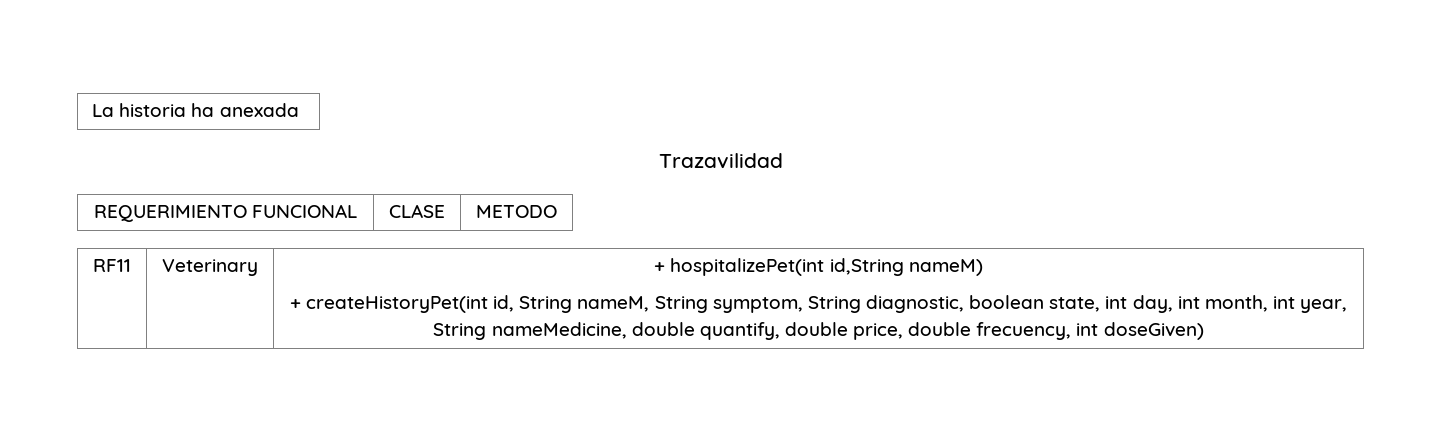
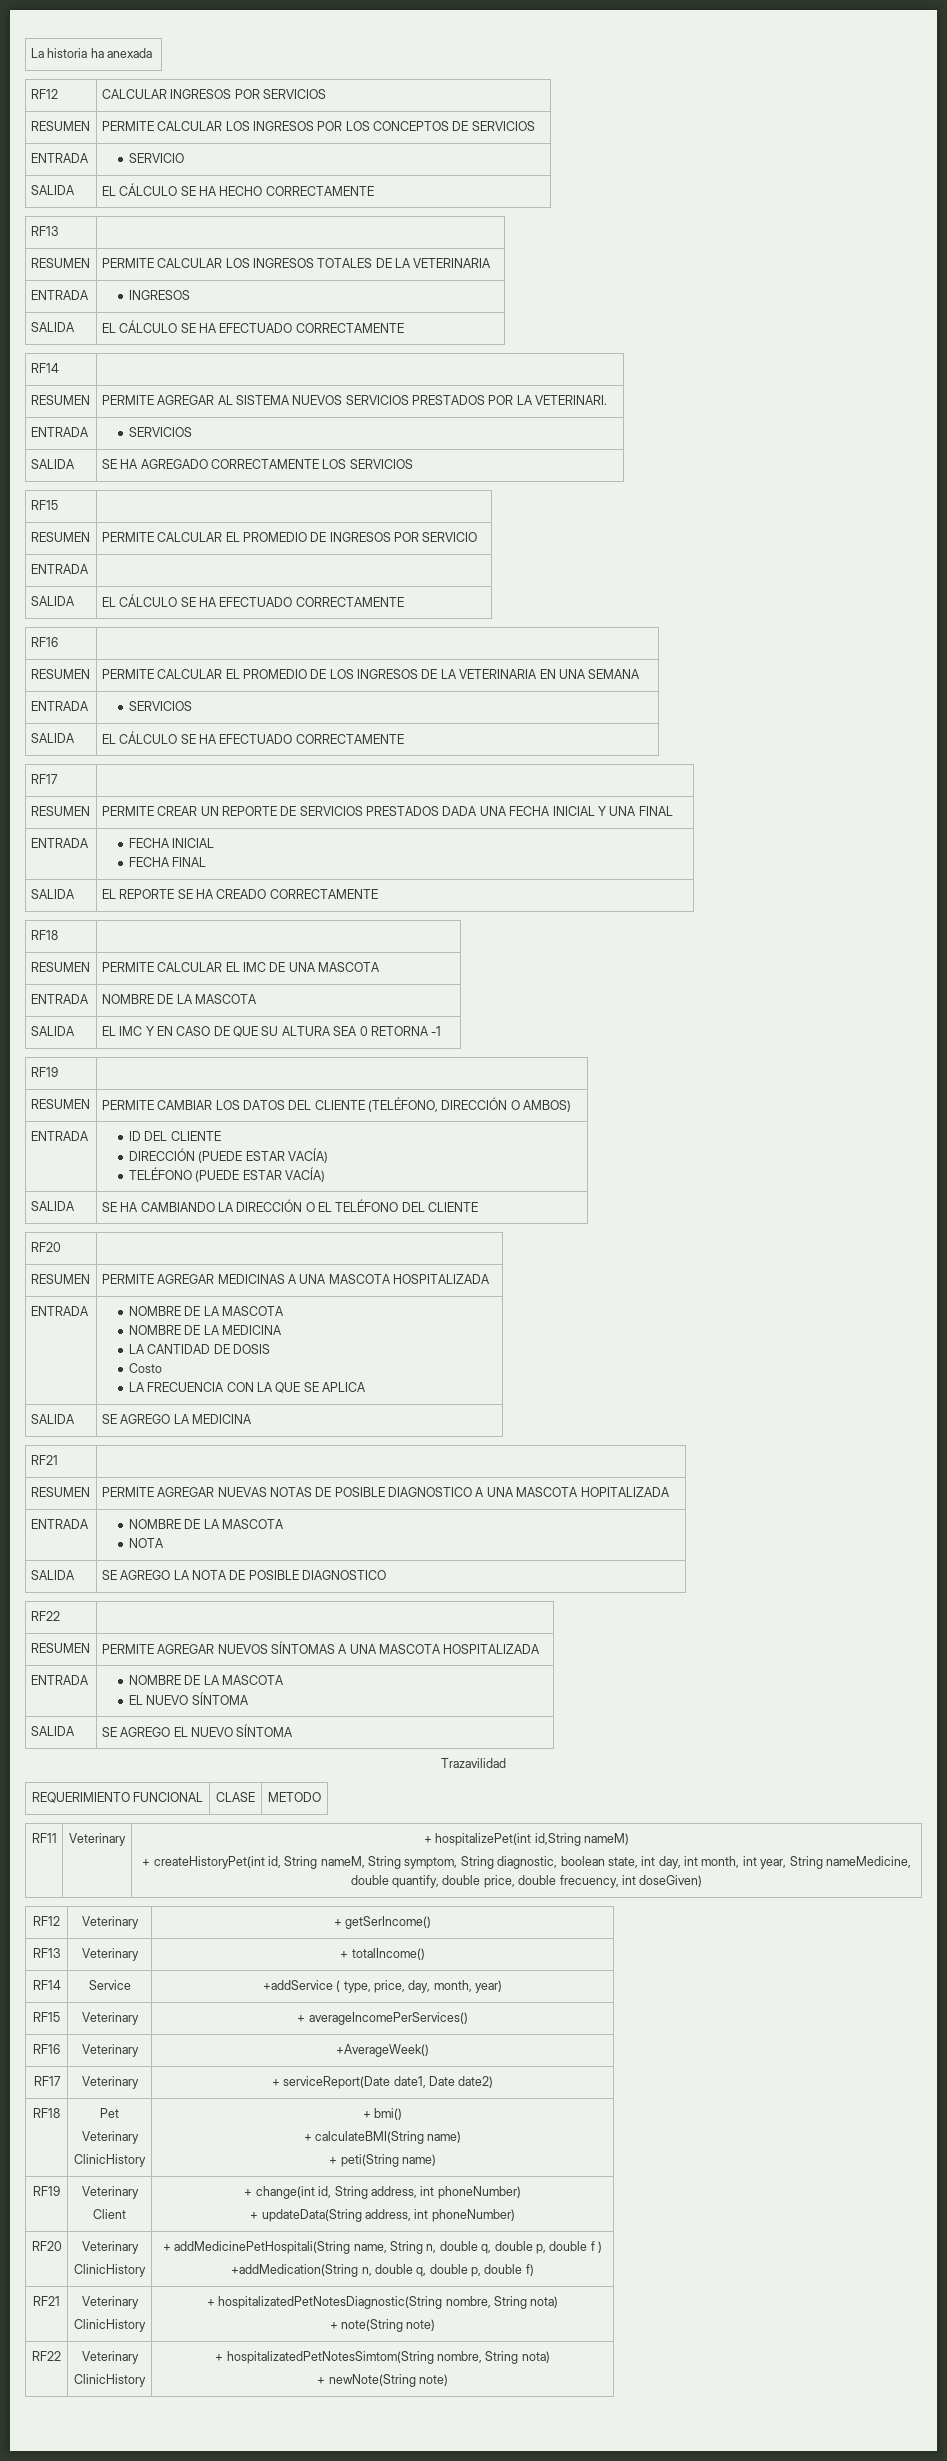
+ RF12 | CALCULAR INGRESOS POR SERVICIOS
+ RESUMEN | PERMITE CALCULAR LOS INGRESOS POR LOS CONCEPTOS DE SERVICIOS
+ ENTRADA | SERVICIO
+ SALIDA | EL CÁLCULO SE HA HECHO CORRECTAMENTE
+ RF13 |
+ RESUMEN | PERMITE CALCULAR LOS INGRESOS TOTALES DE LA VETERINARIA
+ ENTRADA | INGRESOS
+ SALIDA | EL CÁLCULO SE HA EFECTUADO CORRECTAMENTE
+ RF14 |
+ RESUMEN | PERMITE AGREGAR AL SISTEMA NUEVOS SERVICIOS PRESTADOS POR LA VETERINARI.
+ ENTRADA | SERVICIOS
+ SALIDA | SE HA AGREGADO CORRECTAMENTE LOS SERVICIOS
+ RF15 |
+ RESUMEN | PERMITE CALCULAR EL PROMEDIO DE INGRESOS POR SERVICIO
+ ENTRADA |
+ SALIDA | EL CÁLCULO SE HA EFECTUADO CORRECTAMENTE
+ RF16 |
+ RESUMEN | PERMITE CALCULAR EL PROMEDIO DE LOS INGRESOS DE LA VETERINARIA EN UNA SEMANA
+ ENTRADA | SERVICIOS
+ SALIDA | EL CÁLCULO SE HA EFECTUADO CORRECTAMENTE
+ RF17 |
+ RESUMEN | PERMITE CREAR UN REPORTE DE SERVICIOS PRESTADOS DADA UNA FECHA INICIAL Y UNA FINAL
+ ENTRADA | FECHA INICIAL
+ FECHA FINAL
+ SALIDA | EL REPORTE SE HA CREADO CORRECTAMENTE
+ RF18 |
+ RESUMEN | PERMITE CALCULAR EL IMC DE UNA MASCOTA
+ ENTRADA | NOMBRE DE LA MASCOTA
+ SALIDA | EL IMC Y EN CASO DE QUE SU ALTURA SEA 0 RETORNA -1
+ RF19 |
+ RESUMEN | PERMITE CAMBIAR LOS DATOS DEL CLIENTE (TELÉFONO, DIRECCIÓN O AMBOS)
+ ENTRADA | ID DEL CLIENTE
+ DIRECCIÓN (PUEDE ESTAR VACÍA)
+ TELÉFONO (PUEDE ESTAR VACÍA)
+ SALIDA | SE HA CAMBIANDO LA DIRECCIÓN O EL TELÉFONO DEL CLIENTE
+ RF20 |
+ RESUMEN | PERMITE AGREGAR MEDICINAS A UNA MASCOTA HOSPITALIZADA
+ ENTRADA | NOMBRE DE LA MASCOTA
+ NOMBRE DE LA MEDICINA
+ LA CANTIDAD DE DOSIS
+ Costo
+ LA FRECUENCIA CON LA QUE SE APLICA
+ SALIDA | SE AGREGO LA MEDICINA
+ RF21 |
+ RESUMEN | PERMITE AGREGAR NUEVAS NOTAS DE POSIBLE DIAGNOSTICO A UNA MASCOTA HOPITALIZADA
+ ENTRADA | NOMBRE DE LA MASCOTA
+ NOTA
+ SALIDA | SE AGREGO LA NOTA DE POSIBLE DIAGNOSTICO
+ RF22 |
+ RESUMEN | PERMITE AGREGAR NUEVOS SÍNTOMAS A UNA MASCOTA HOSPITALIZADA
+ ENTRADA | NOMBRE DE LA MASCOTA
+ EL NUEVO SÍNTOMA
+ SALIDA | SE AGREGO EL NUEVO SÍNTOMA
+ RF12 | Veterinary | + getSerIncome()
+ RF13 | Veterinary | + totalIncome()
+ RF14 | Service | +addService ( type, price, day, month, year)
+ RF15 | Veterinary | + averageIncomePerServices()
+ RF16 | Veterinary | +AverageWeek()
+ RF17 | Veterinary | + serviceReport(Date date1, Date date2)
+ RF18 | Pet
+ Veterinary
+ ClinicHistory | + bmi()
+ + calculateBMI(String name)
+ + peti(String name)
+ RF19 | Veterinary
+ Client | + change(int id, String address, int phoneNumber)
+ + updateData(String address, int phoneNumber)
+ RF20 | Veterinary
+ ClinicHistory | + addMedicinePetHospitali(String name, String n, double q, double p, double f )
+ +addMedication(String n, double q, double p, double f)
+ RF21 | Veterinary
+ ClinicHistory | + hospitalizatedPetNotesDiagnostic(String nombre, String nota)
+ + note(String note)
+ RF22 | Veterinary
+ ClinicHistory | + hospitalizatedPetNotesSimtom(String nombre, String nota)
+ + newNote(String note)

